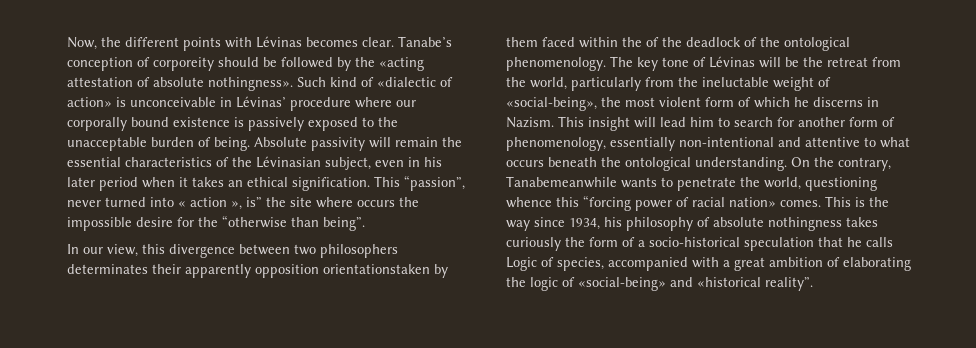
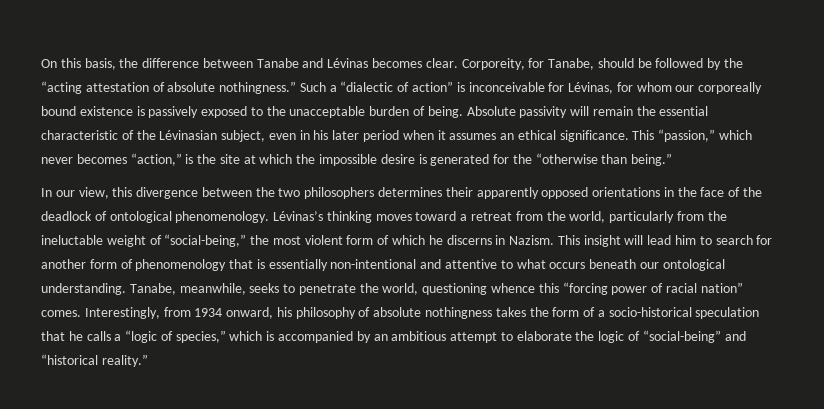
- Now, the different points with Lévinas becomes clear. Tanabe’s conception of corporeity should be followed by the «acting attestation of absolute nothingness». Such kind of «dialectic of action» is unconceivable in Lévinas’ procedure where our corporally bound existence is passively exposed to the unacceptable burden of being.
+ On this basis, the difference between Tanabe and Lévinas becomes clear. Corporeity, for Tanabe, should be followed by the “acting attestation of absolute nothingness.” Such a “dialectic of action” is inconceivable for Lévinas, for whom our corporeally bound existence is passively exposed to the unacceptable burden of being.
- Absolute passivity will remain the essential characteristics of the Lévinasian subject, even in his later period when it takes an ethical signification. This “passion”, never turned into « action », is” the site where occurs the impossible desire for the “otherwise than being”.
+ Absolute passivity will remain the essential characteristic of the Lévinasian subject, even in his later period when it assumes an ethical significance. This “passion,” which never becomes “action,” is the site at which the impossible desire is generated for the “otherwise than being.”
- In our view, this divergence between two philosophers determinates their apparently opposition orientationstaken by them faced within the of the deadlock of the ontological phenomenology.
+ In our view, this divergence between the two philosophers determines their apparently opposed orientations in the face of the deadlock of ontological phenomenology.
- The key tone of Lévinas will be the retreat from the world, particularly from the ineluctable weight of «social-being», the most violent form of which he discerns in Nazism.
+ Lévinas’s thinking moves toward a retreat from the world, particularly from the ineluctable weight of “social-being,” the most violent form of which he discerns in Nazism.
- This insight will lead him to search for another form of phenomenology, essentially non-intentional and attentive to what occurs beneath the ontological understanding.
+ This insight will lead him to search for another form of phenomenology that is essentially non-intentional and attentive to what occurs beneath our ontological understanding.
- On the contrary, Tanabemeanwhile wants to penetrate the world, questioning whence this “forcing power of racial nation» comes. This is the way since 1934, his philosophy of absolute nothingness takes curiously the form of a socio-historical speculation that he calls Logic of species, accompanied with a great ambition of elaborating the logic of «social-being» and «historical reality”.
+ Tanabe, meanwhile, seeks to penetrate the world, questioning whence this “forcing power of racial nation” comes. Interestingly, from 1934 onward, his philosophy of absolute nothingness takes the form of a socio-historical speculation that he calls a “logic of species,” which is accompanied by an ambitious attempt to elaborate the logic of “social-being” and “historical reality.”

